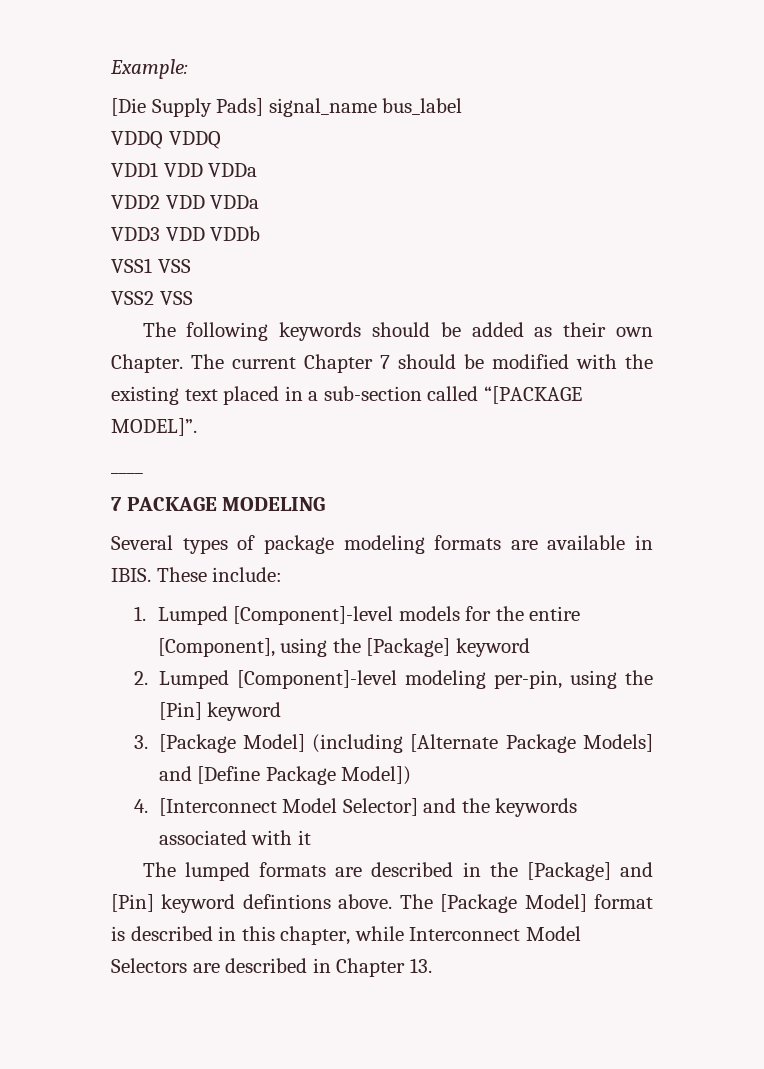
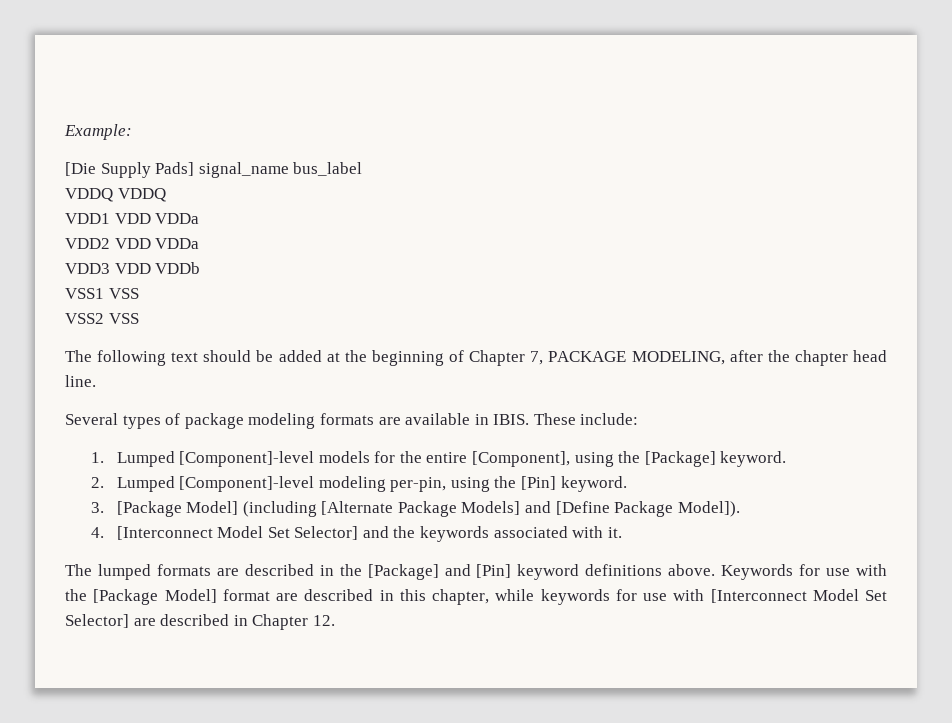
- The following keywords should be added as their own Chapter. The current Chapter 7 should be modified with the existing text placed in a sub-section called “[PACKAGE MODEL]”.
- ____
- 7 PACKAGE MODELING
+ The following text should be added at the beginning of Chapter 7, PACKAGE MODELING, after the chapter head line.
- 1. Lumped [Component]-level models for the entire [Component], using the [Package] keyword
+ 1. Lumped [Component]-level models for the entire [Component], using the [Package] keyword.
- 2. Lumped [Component]-level modeling per-pin, using the [Pin] keyword
+ 2. Lumped [Component]-level modeling per-pin, using the [Pin] keyword.
- 3. [Package Model] (including [Alternate Package Models] and [Define Package Model])
+ 3. [Package Model] (including [Alternate Package Models] and [Define Package Model]).
- 4. [Interconnect Model Selector] and the keywords associated with it
+ 4. [Interconnect Model Set Selector] and the keywords associated with it.
- The lumped formats are described in the [Package] and [Pin] keyword defintions above. The [Package Model] format is described in this chapter, while Interconnect Model Selectors are described in Chapter 13.
+ The lumped formats are described in the [Package] and [Pin] keyword definitions above. Keywords for use with the [Package Model] format are described in this chapter, while keywords for use with [Interconnect Model Set Selector] are described in Chapter 12.

